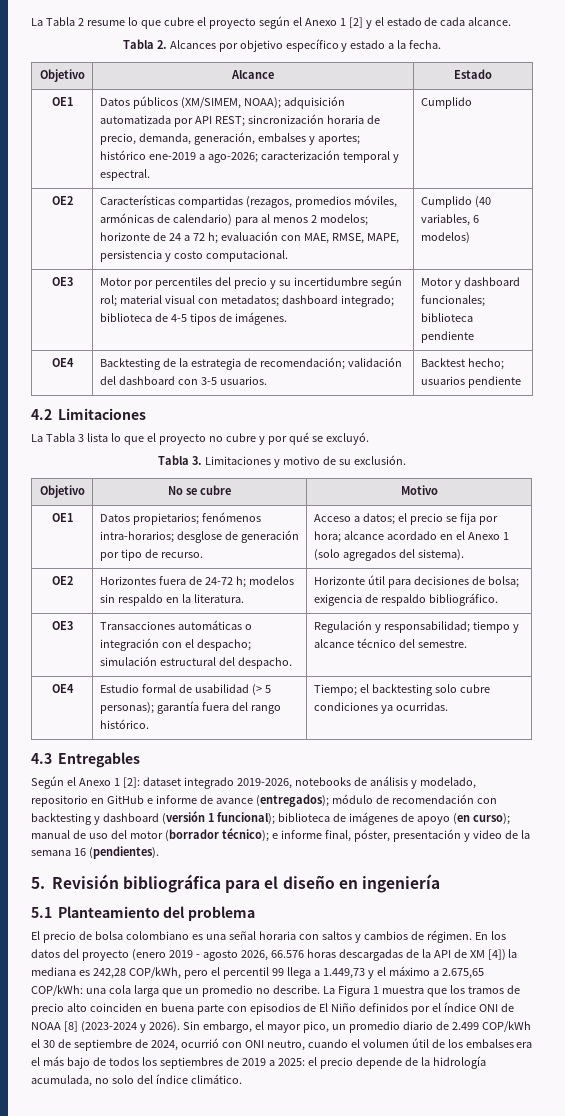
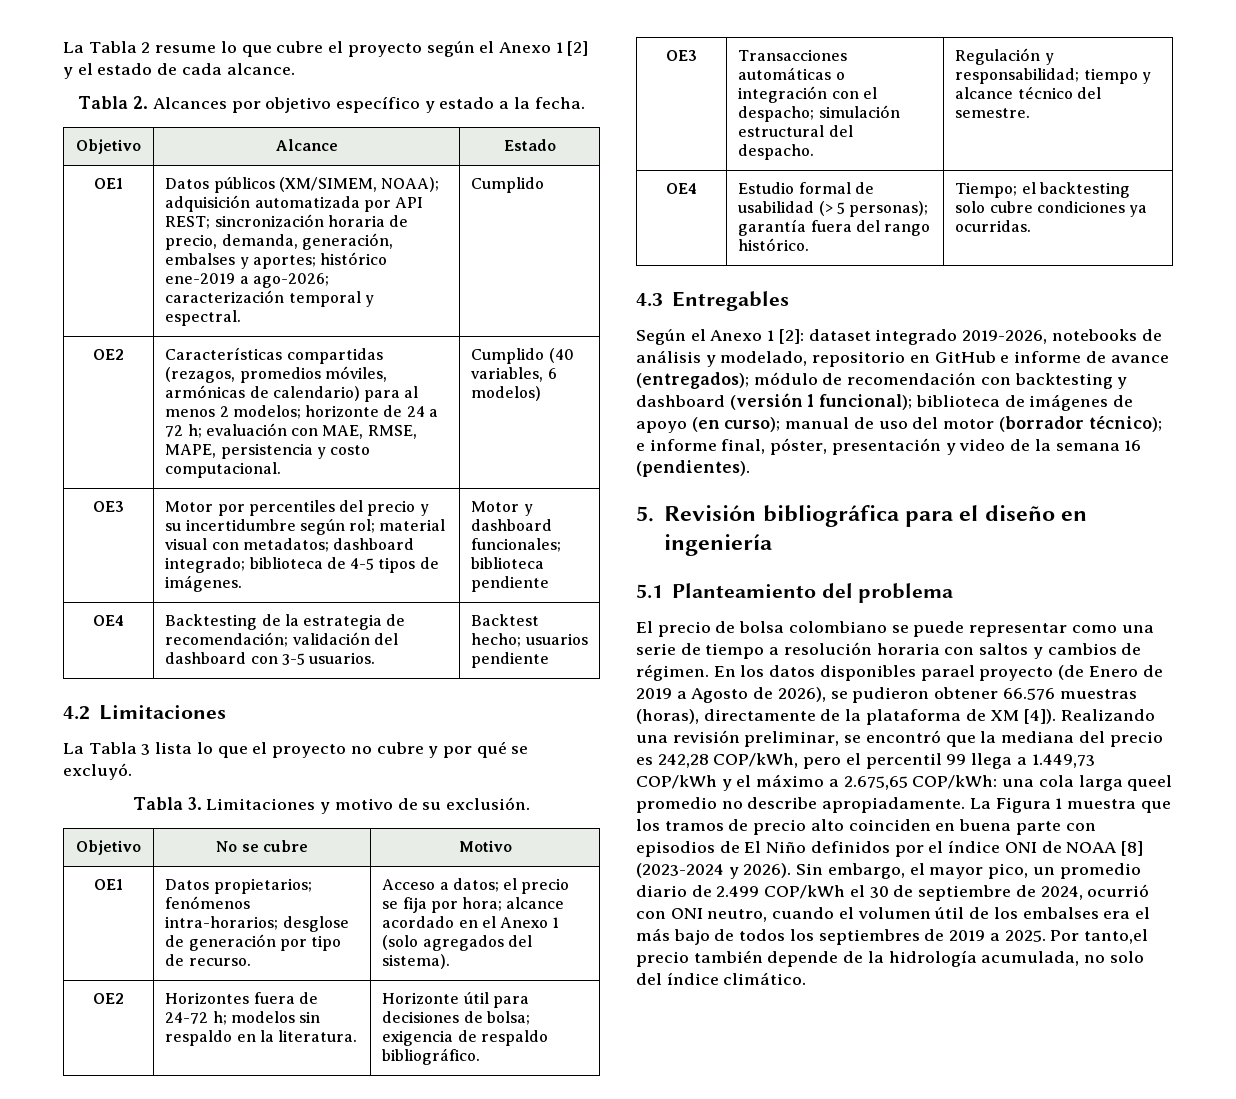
- El precio de bolsa colombiano es una señal horaria con saltos y cambios de régimen.
+ El precio de bolsa colombiano se puede representar como una serie de tiempo a resolución horaria con saltos y cambios de régimen.
- En los datos del proyecto (enero 2019 - agosto 2026, 66.576 horas descargadas de la API de XM [4]) la mediana es 242,28 COP/kWh, pero el percentil 99 llega a 1.449,73 y el máximo a 2.675,65 COP/kWh: una cola larga que un promedio no describe.
+ En los datos disponibles parael proyecto (de Enero de 2019 a Agosto de 2026), se pudieron obtener 66.576 muestras (horas), directamente de la plataforma de XM [4]). Realizando una revisión preliminar, se encontró que la mediana del precio es 242,28 COP/kWh, pero el percentil 99 llega a 1.449,73 COP/kWh y el máximo a 2.675,65 COP/kWh: una cola larga queel promedio no describe apropiadamente.
- Sin embargo, el mayor pico, un promedio diario de 2.499 COP/kWh el 30 de septiembre de 2024, ocurrió con ONI neutro, cuando el volumen útil de los embalses era el más bajo de todos los septiembres de 2019 a 2025: el precio depende de la hidrología acumulada, no solo del índice climático.
+ Sin embargo, el mayor pico, un promedio diario de 2.499 COP/kWh el 30 de septiembre de 2024, ocurrió con ONI neutro, cuando el volumen útil de los embalses era el más bajo de todos los septiembres de 2019 a 2025. Por tanto,el precio también depende de la hidrología acumulada, no solo del índice climático.

